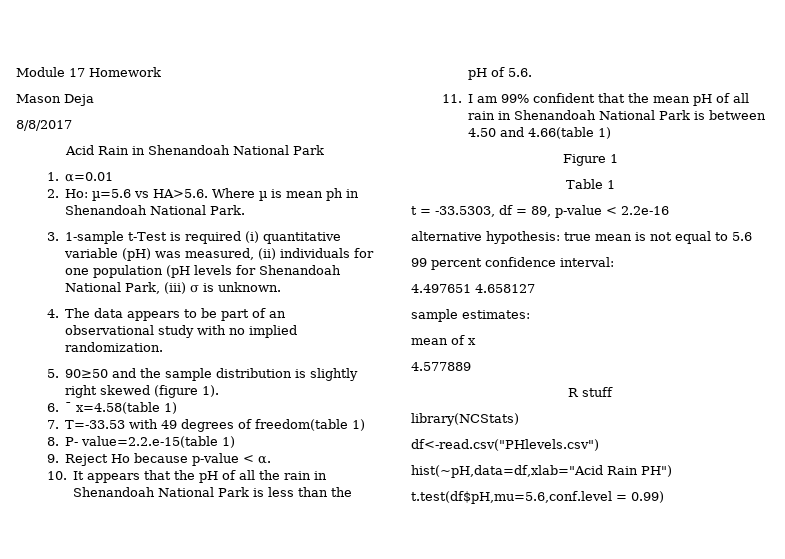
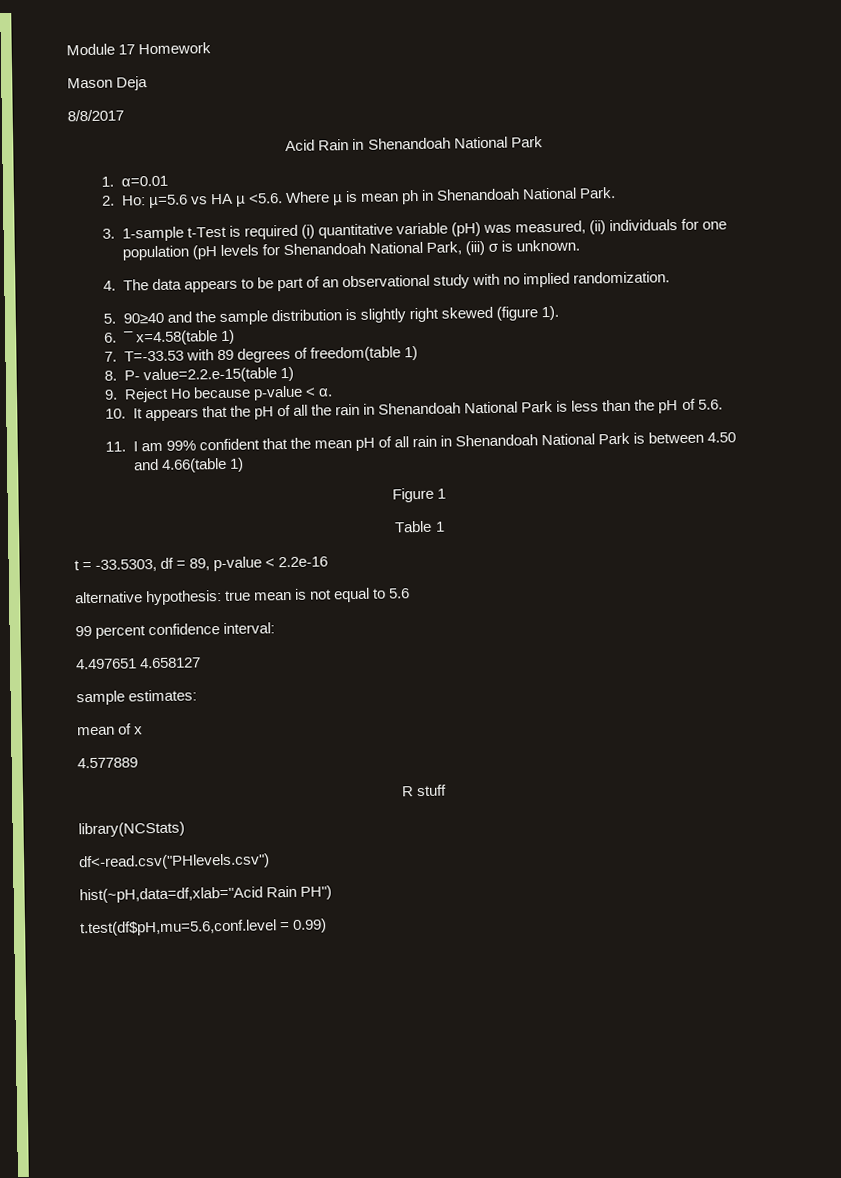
- 2. Ho: µ=5.6 vs HA>5.6. Where µ is mean ph in Shenandoah National Park.
+ 2. Ho: µ=5.6 vs HA µ <5.6. Where µ is mean ph in Shenandoah National Park.
- 5. 90≥50 and the sample distribution is slightly right skewed (figure 1).
+ 5. 90≥40 and the sample distribution is slightly right skewed (figure 1).
- 7. T=-33.53 with 49 degrees of freedom(table 1)
+ 7. T=-33.53 with 89 degrees of freedom(table 1)

